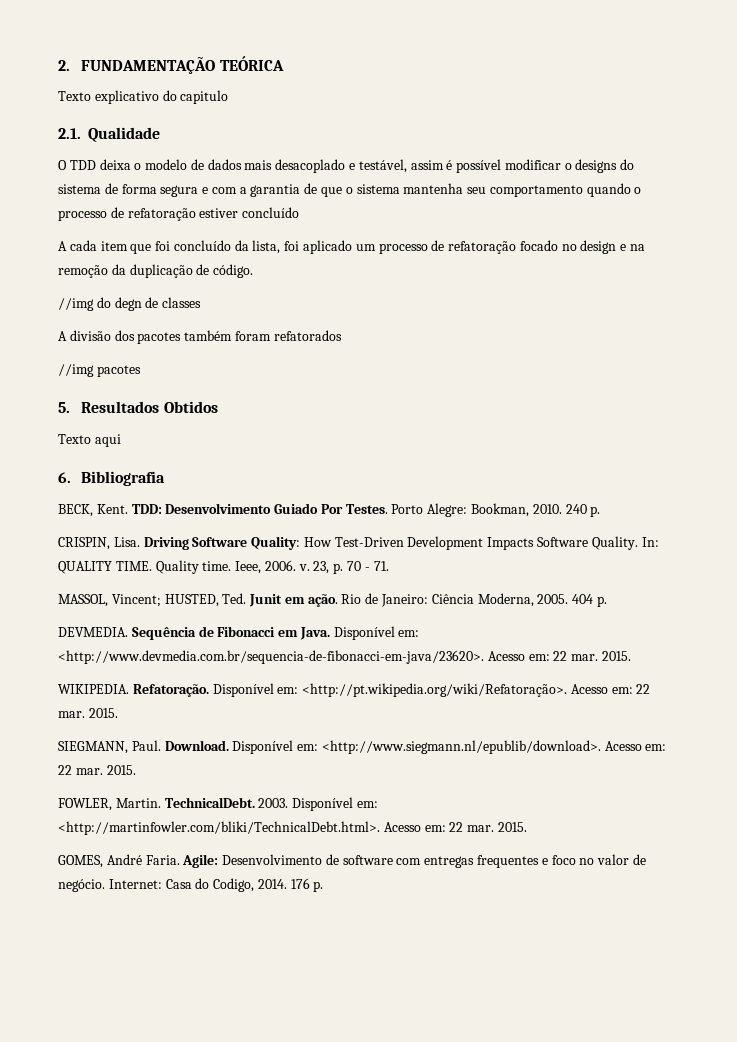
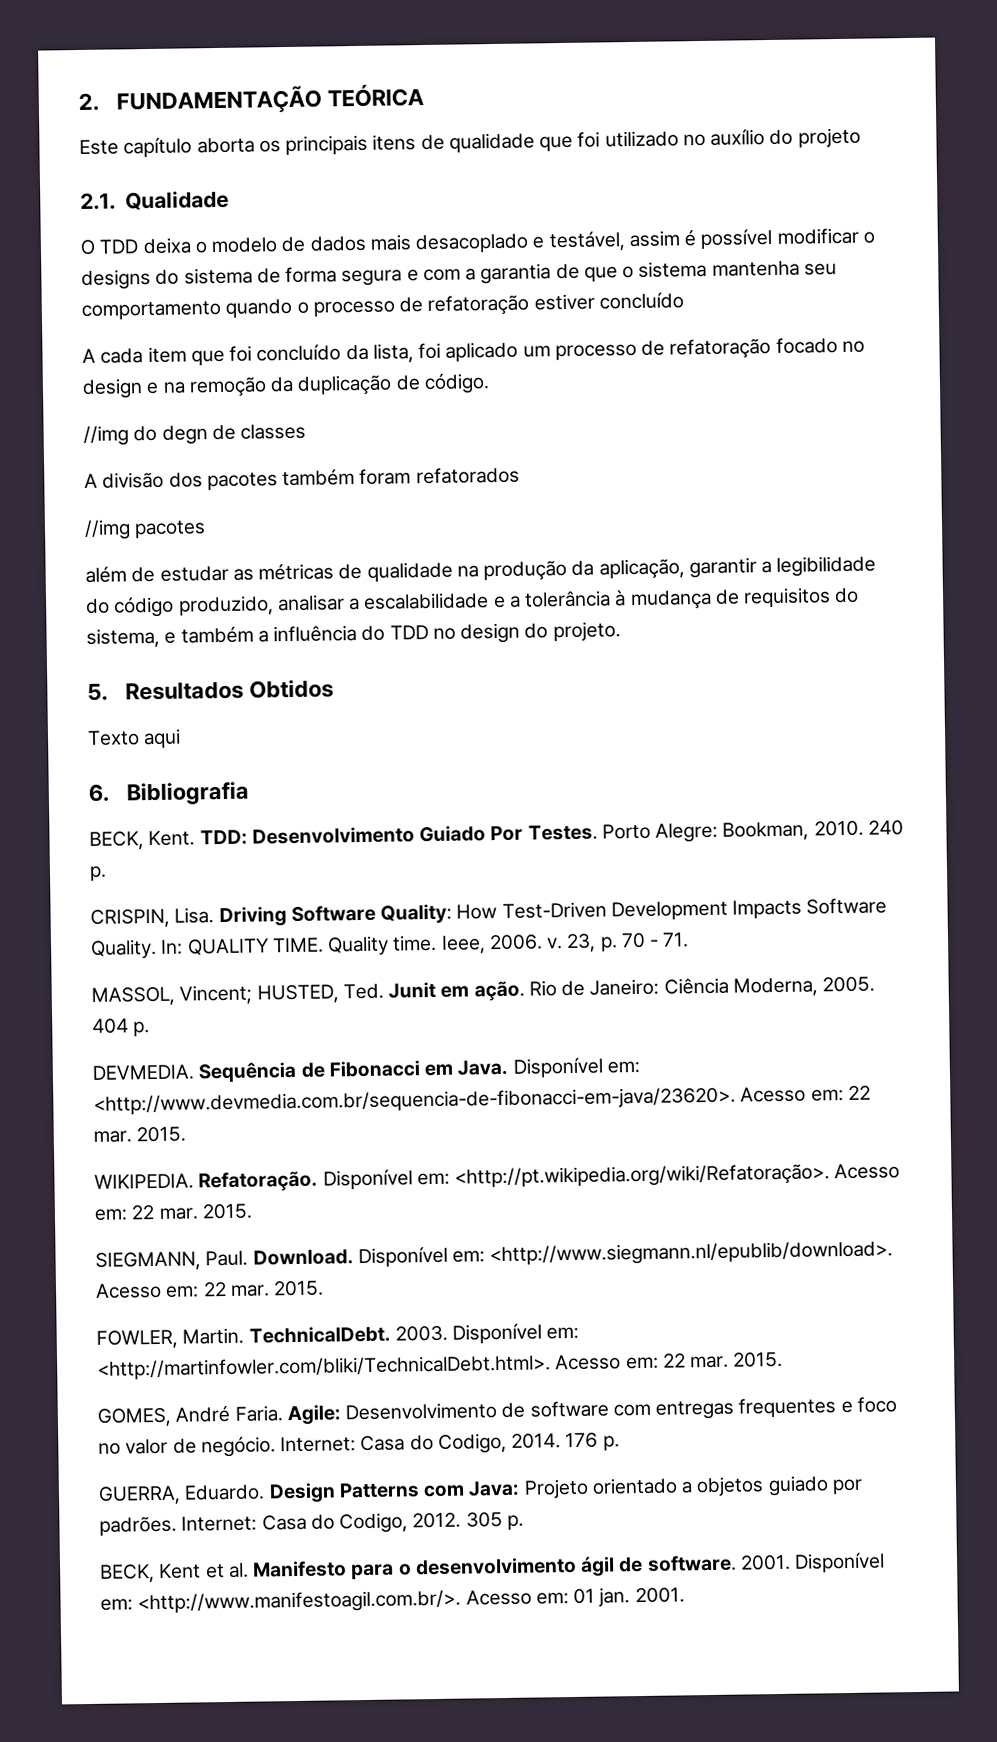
- Texto explicativo do capitulo
+ Este capítulo aborta os principais itens de qualidade que foi utilizado no auxílio do projeto
+ além de estudar as métricas de qualidade na produção da aplicação, garantir a legibilidade do código produzido, analisar a escalabilidade e a tolerância à mudança de requisitos do sistema, e também a influência do TDD no design do projeto.
+ GUERRA, Eduardo. Design Patterns com Java: Projeto orientado a objetos guiado por padrões. Internet: Casa do Codigo, 2012. 305 p.
+ BECK, Kent et al. Manifesto para o desenvolvimento ágil de software. 2001. Disponível em: <http://www.manifestoagil.com.br/>. Acesso em: 01 jan. 2001.

